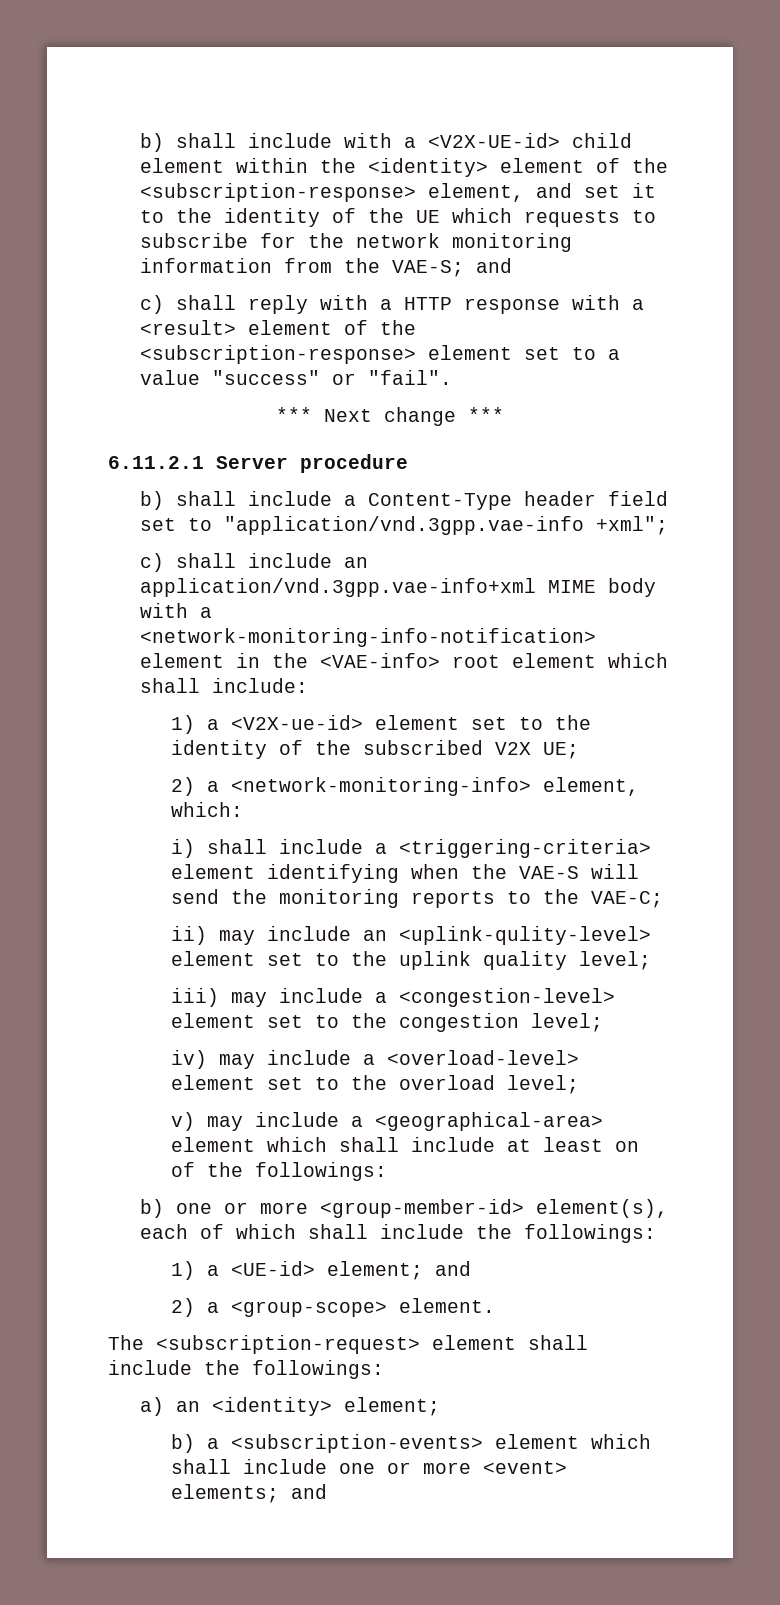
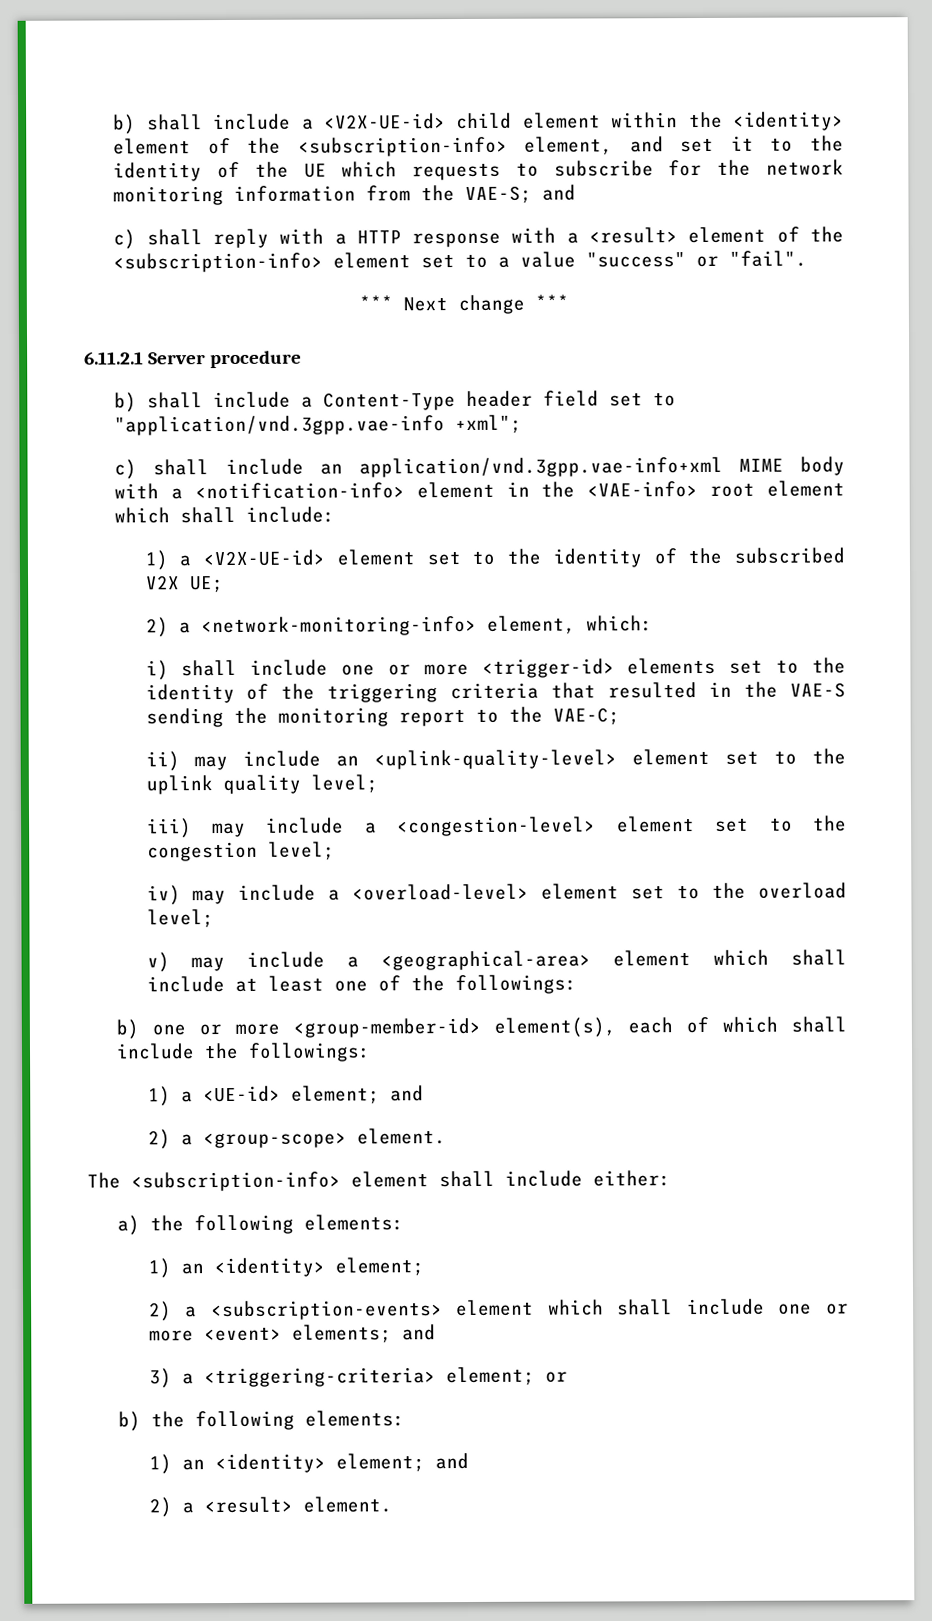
- b) shall include with a <V2X-UE-id> child element within the <identity> element of the <subscription-response> element, and set it to the identity of the UE which requests to subscribe for the network monitoring information from the VAE-S; and
+ b) shall include a <V2X-UE-id> child element within the <identity> element of the <subscription-info> element, and set it to the identity of the UE which requests to subscribe for the network monitoring information from the VAE-S; and
- c) shall reply with a HTTP response with a <result> element of the <subscription-response> element set to a value "success" or "fail".
+ c) shall reply with a HTTP response with a <result> element of the <subscription-info> element set to a value "success" or "fail".
- c) shall include an application/vnd.3gpp.vae-info+xml MIME body with a <network-monitoring-info-notification> element in the <VAE-info> root element which shall include:
+ c) shall include an application/vnd.3gpp.vae-info+xml MIME body with a <notification-info> element in the <VAE-info> root element which shall include:
- 1) a <V2X-ue-id> element set to the identity of the subscribed V2X UE;
+ 1) a <V2X-UE-id> element set to the identity of the subscribed V2X UE;
- i) shall include a <triggering-criteria> element identifying when the VAE-S will send the monitoring reports to the VAE-C;
+ i) shall include one or more <trigger-id> elements set to the identity of the triggering criteria that resulted in the VAE-S sending the monitoring report to the VAE-C;
- ii) may include an <uplink-qulity-level> element set to the uplink quality level;
+ ii) may include an <uplink-quality-level> element set to the uplink quality level;
- v) may include a <geographical-area> element which shall include at least on of the followings:
+ v) may include a <geographical-area> element which shall include at least one of the followings:
- The <subscription-request> element shall include the followings:
+ The <subscription-info> element shall include either:
- a) an <identity> element;
+ a) the following elements:
+ 1) an <identity> element;
- b) a <subscription-events> element which shall include one or more <event> elements; and
+ 2) a <subscription-events> element which shall include one or more <event> elements; and
+ 3) a <triggering-criteria> element; or
+ b) the following elements:
+ 1) an <identity> element; and
+ 2) a <result> element.

